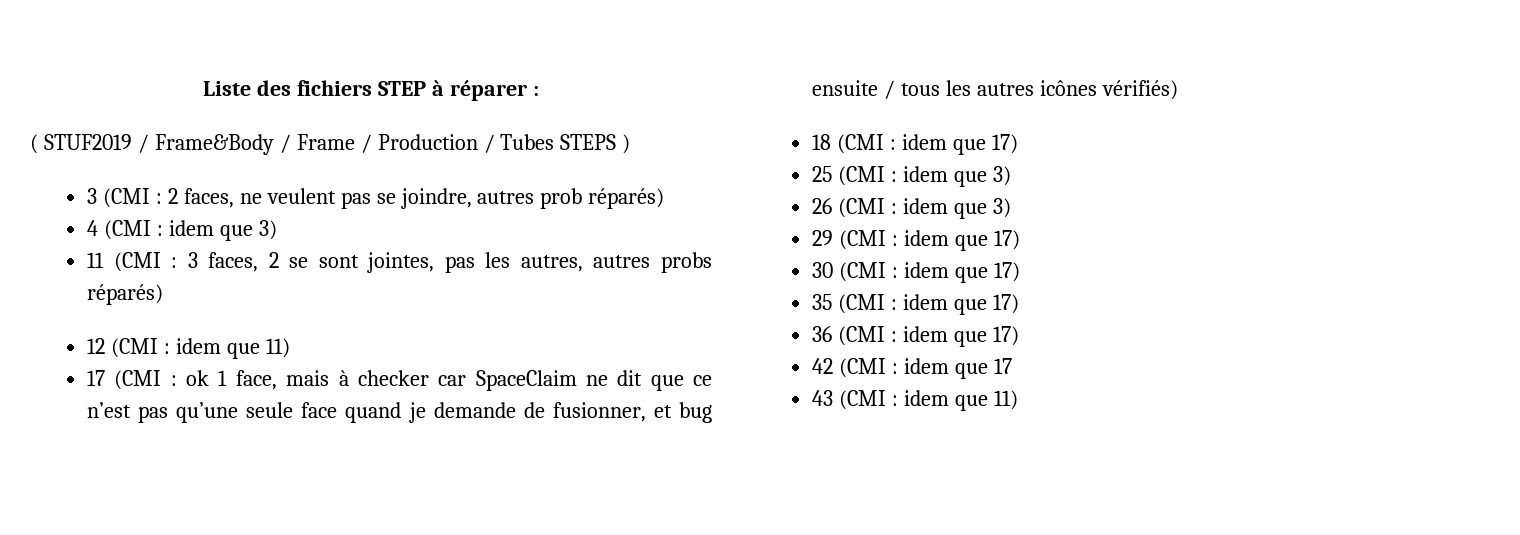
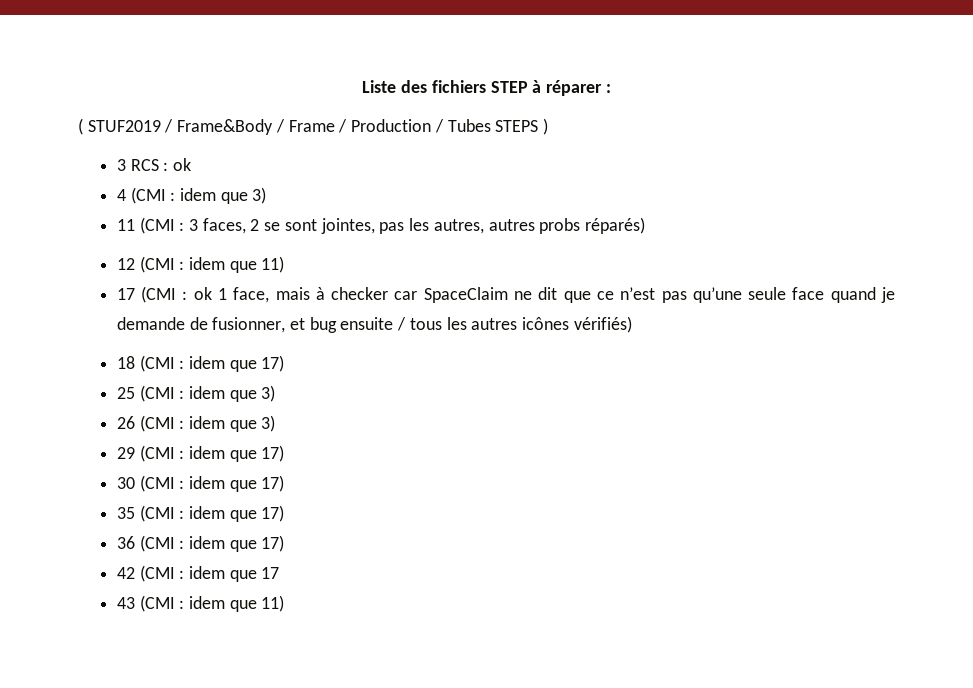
- 3 (CMI : 2 faces, ne veulent pas se joindre, autres prob réparés)
+ 3 RCS : ok

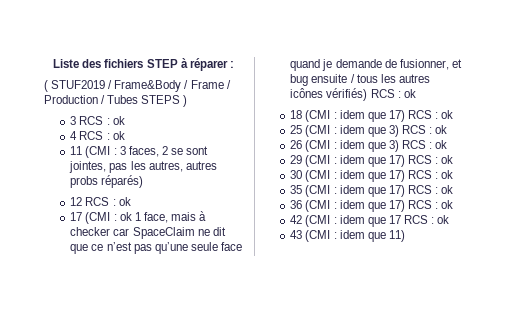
- 4 (CMI : idem que 3)
+ 4 RCS : ok
- 12 (CMI : idem que 11)
+ 12 RCS : ok
- 17 (CMI : ok 1 face, mais à checker car SpaceClaim ne dit que ce n’est pas qu’une seule face quand je demande de fusionner, et bug ensuite / tous les autres icônes vérifiés)
+ 17 (CMI : ok 1 face, mais à checker car SpaceClaim ne dit que ce n’est pas qu’une seule face quand je demande de fusionner, et bug ensuite / tous les autres icônes vérifiés) RCS : ok
- 18 (CMI : idem que 17)
+ 18 (CMI : idem que 17) RCS : ok
- 25 (CMI : idem que 3)
+ 25 (CMI : idem que 3) RCS : ok
- 26 (CMI : idem que 3)
+ 26 (CMI : idem que 3) RCS : ok
- 29 (CMI : idem que 17)
+ 29 (CMI : idem que 17) RCS : ok
- 30 (CMI : idem que 17)
+ 30 (CMI : idem que 17) RCS : ok
- 35 (CMI : idem que 17)
+ 35 (CMI : idem que 17) RCS : ok
- 36 (CMI : idem que 17)
+ 36 (CMI : idem que 17) RCS : ok
- 42 (CMI : idem que 17
+ 42 (CMI : idem que 17 RCS : ok

